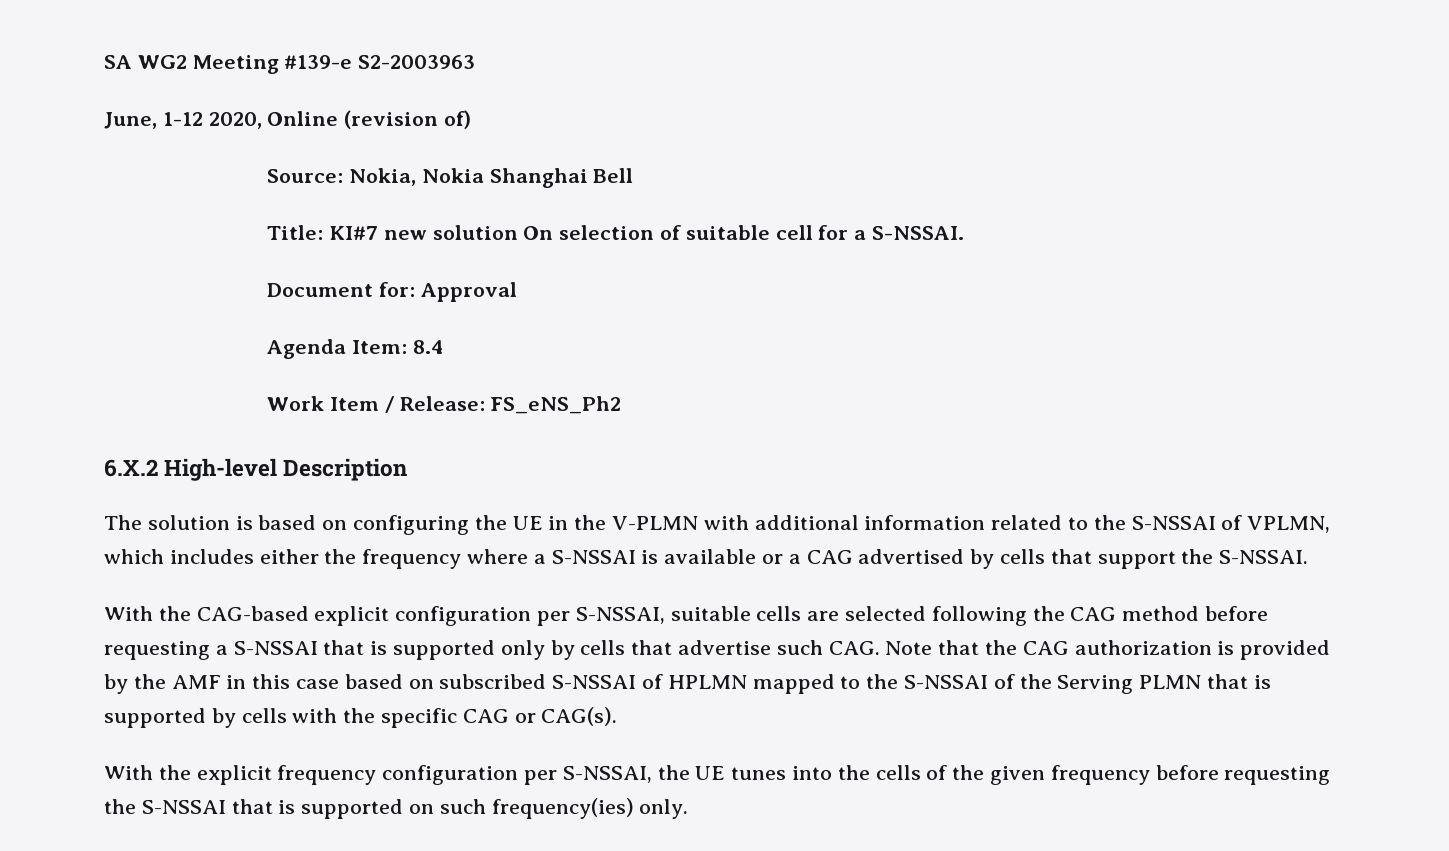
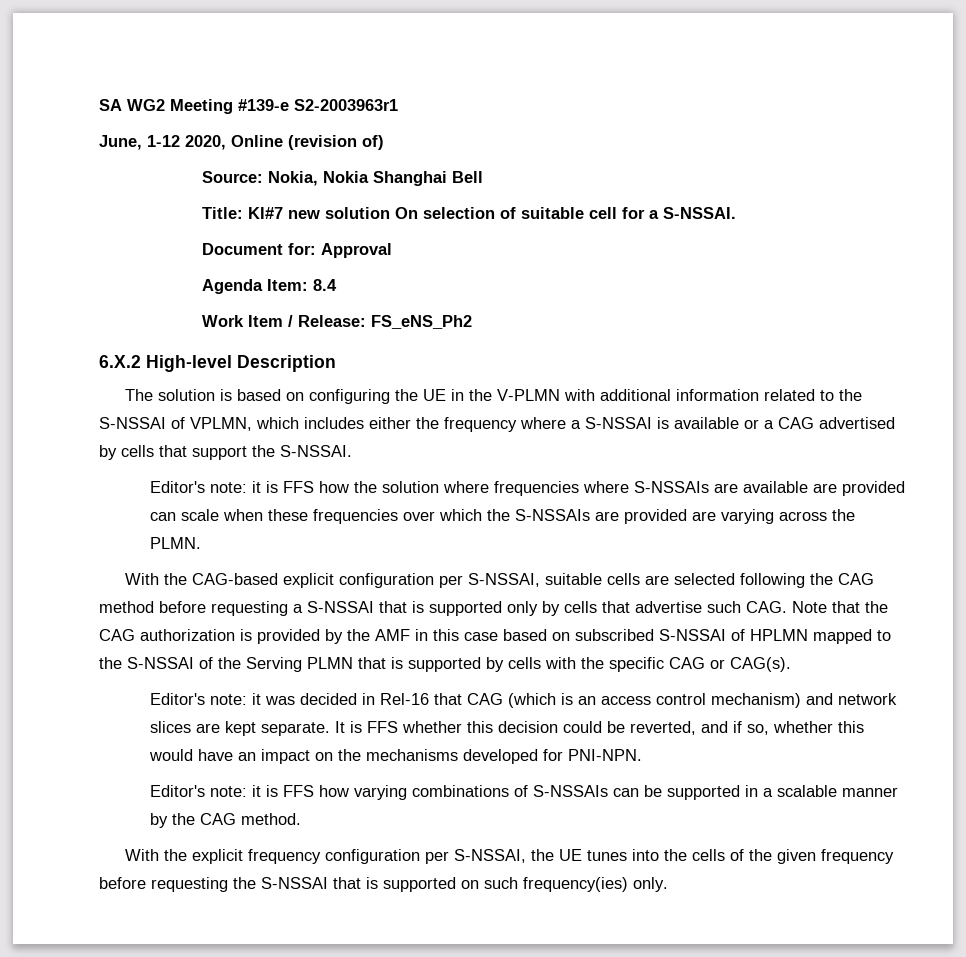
- SA WG2 Meeting #139-e S2-2003963
+ SA WG2 Meeting #139-e S2-2003963r1
+ Editor's note: it is FFS how the solution where frequencies where S-NSSAIs are available are provided can scale when these frequencies over which the S-NSSAIs are provided are varying across the PLMN.
+ Editor's note: it was decided in Rel-16 that CAG (which is an access control mechanism) and network slices are kept separate. It is FFS whether this decision could be reverted, and if so, whether this would have an impact on the mechanisms developed for PNI-NPN.
+ Editor's note: it is FFS how varying combinations of S-NSSAIs can be supported in a scalable manner by the CAG method.

